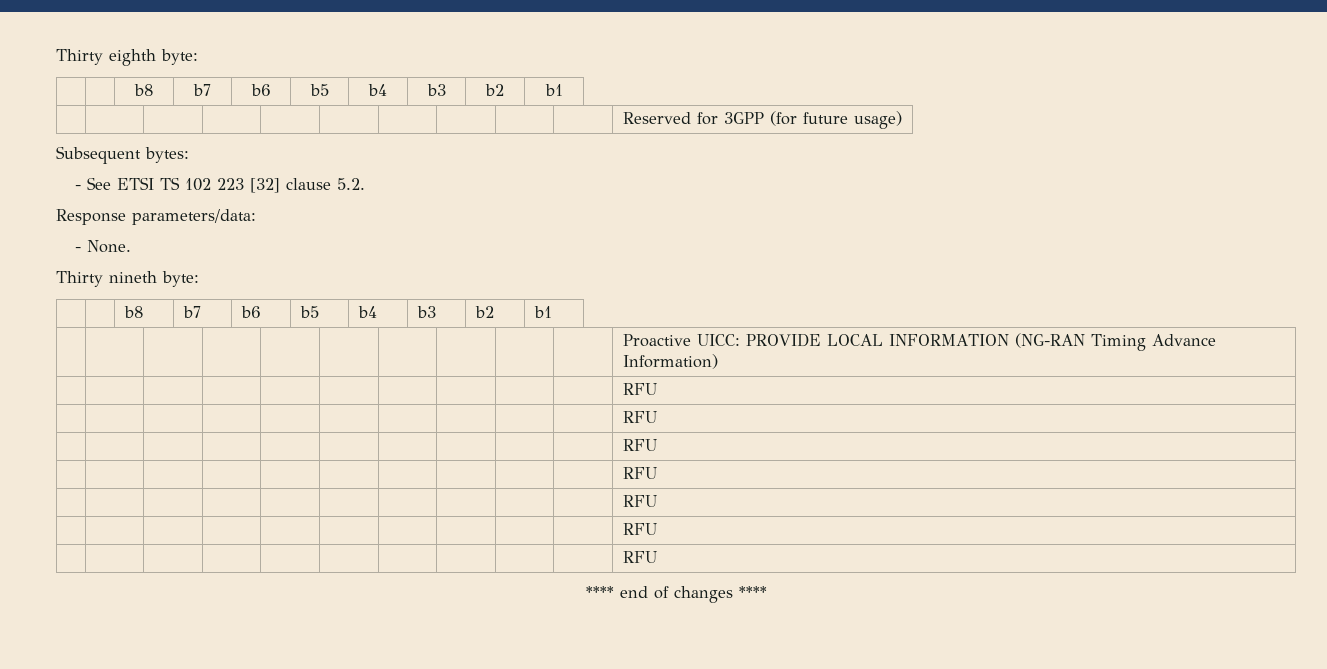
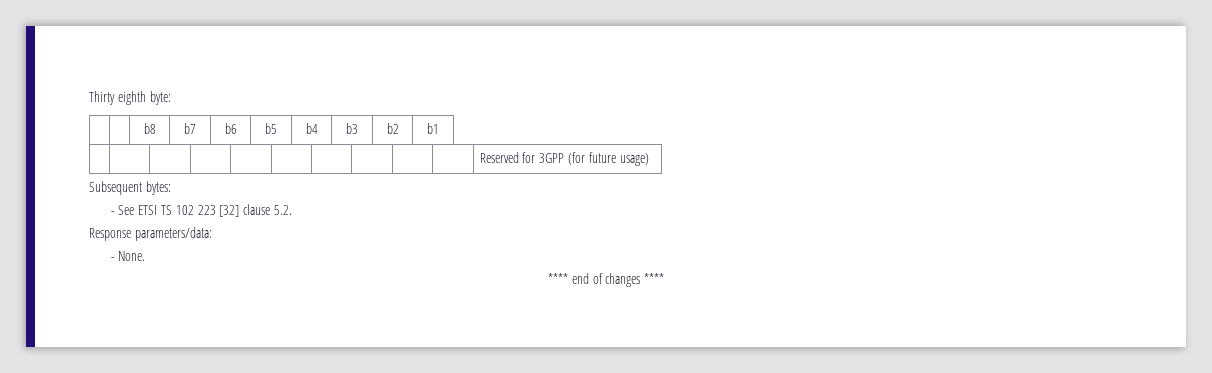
- Thirty nineth byte:
- | | b8 | b7 | b6 | b5 | b4 | b3 | b2 | b1
- | | | | | | | | | | Proactive UICC: PROVIDE LOCAL INFORMATION (NG-RAN Timing Advance Information)
- | | | | | | | | | | RFU
- | | | | | | | | | | RFU
- | | | | | | | | | | RFU
- | | | | | | | | | | RFU
- | | | | | | | | | | RFU
- | | | | | | | | | | RFU
- | | | | | | | | | | RFU

